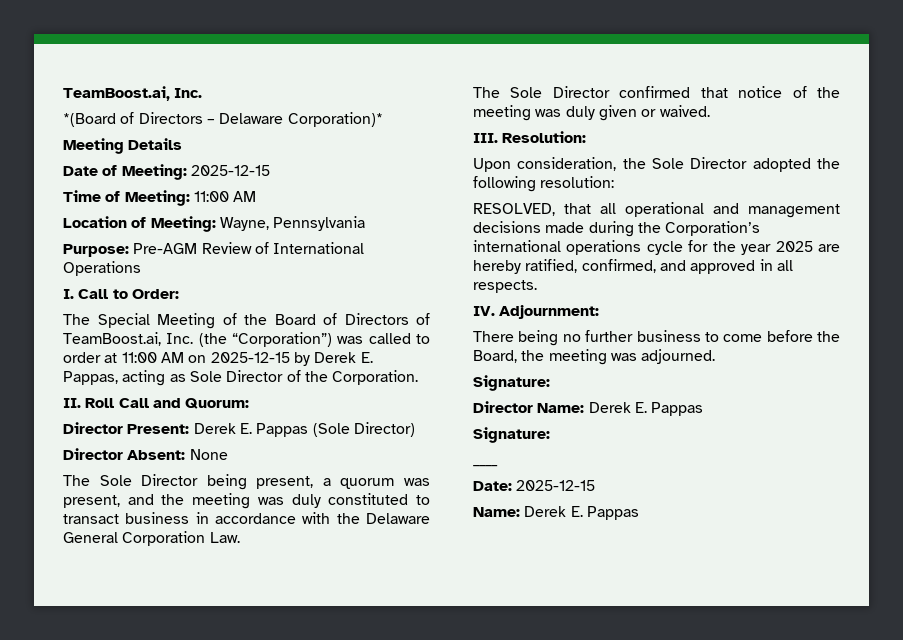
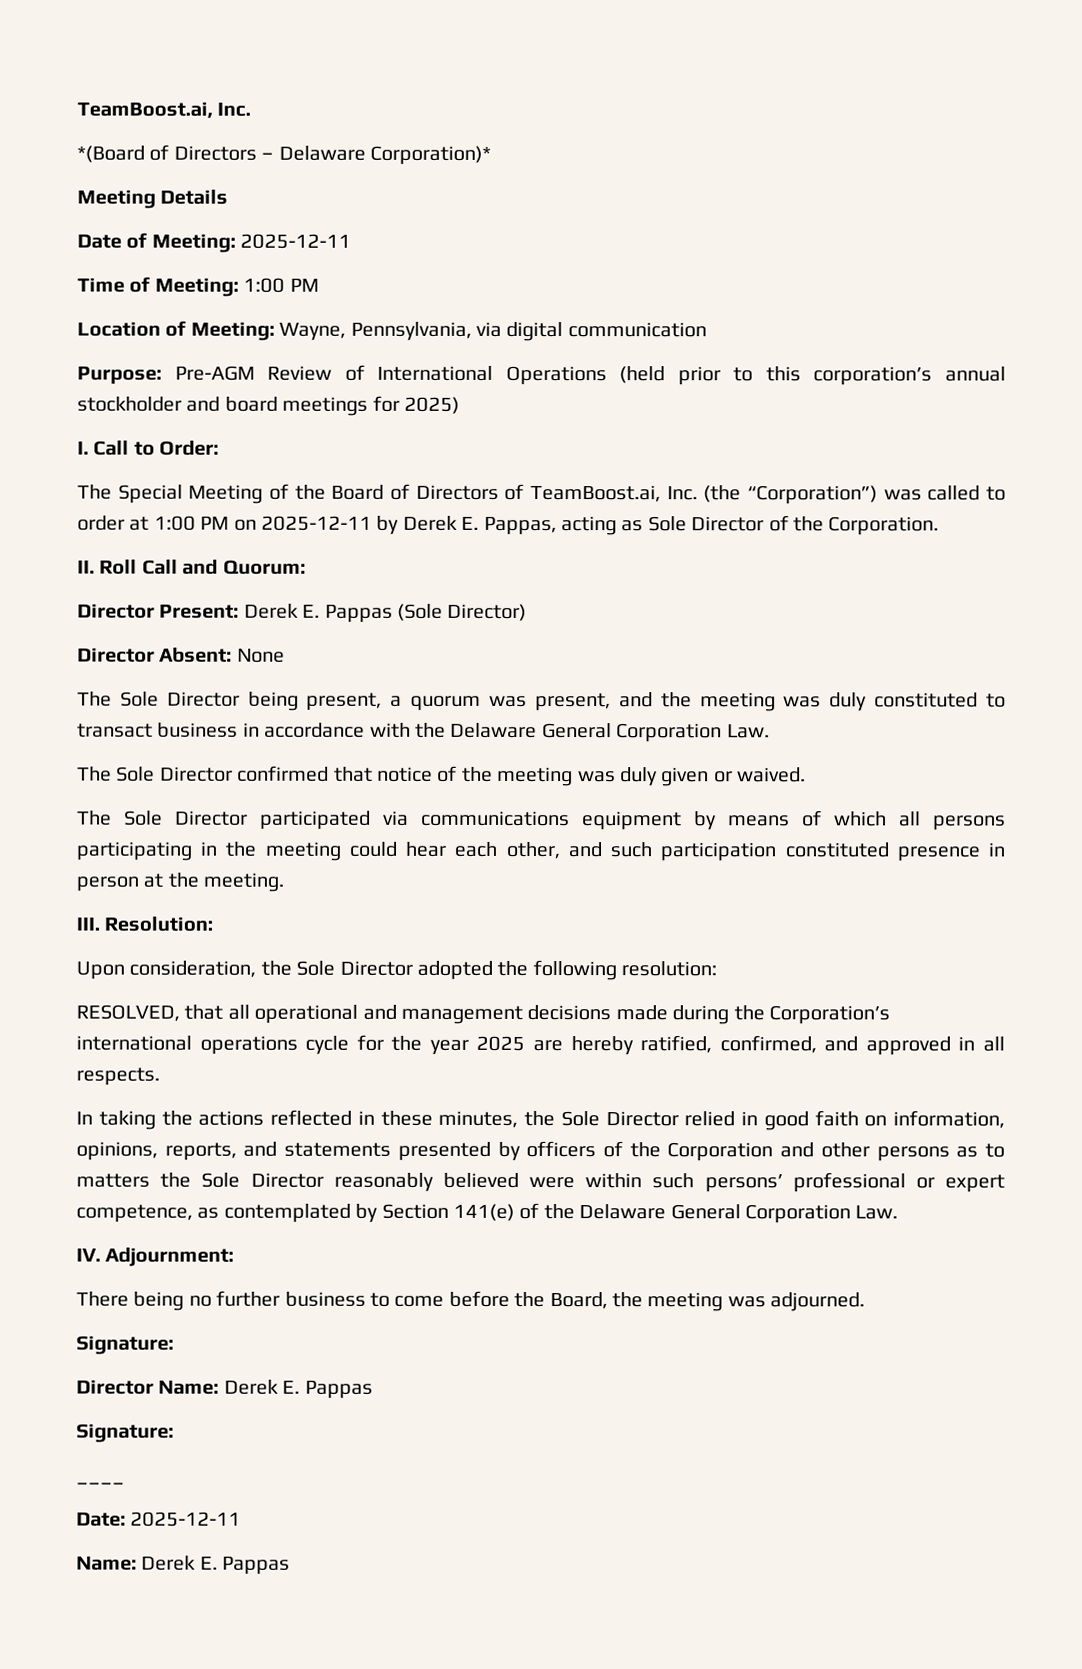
- Date of Meeting: 2025-12-15
+ Date of Meeting: 2025-12-11
- Time of Meeting: 11:00 AM
+ Time of Meeting: 1:00 PM
- Location of Meeting: Wayne, Pennsylvania
+ Location of Meeting: Wayne, Pennsylvania, via digital communication
- Purpose: Pre-AGM Review of International Operations
+ Purpose: Pre-AGM Review of International Operations (held prior to this corporation’s annual stockholder and board meetings for 2025)
- The Special Meeting of the Board of Directors of TeamBoost.ai, Inc. (the “Corporation”) was called to order at 11:00 AM on 2025-12-15 by Derek E. Pappas, acting as Sole Director of the Corporation.
+ The Special Meeting of the Board of Directors of TeamBoost.ai, Inc. (the “Corporation”) was called to order at 1:00 PM on 2025-12-11 by Derek E. Pappas, acting as Sole Director of the Corporation.
+ The Sole Director participated via communications equipment by means of which all persons participating in the meeting could hear each other, and such participation constituted presence in person at the meeting.
+ In taking the actions reflected in these minutes, the Sole Director relied in good faith on information, opinions, reports, and statements presented by officers of the Corporation and other persons as to matters the Sole Director reasonably believed were within such persons’ professional or expert competence, as contemplated by Section 141(e) of the Delaware General Corporation Law.
- Date: 2025-12-15
+ Date: 2025-12-11

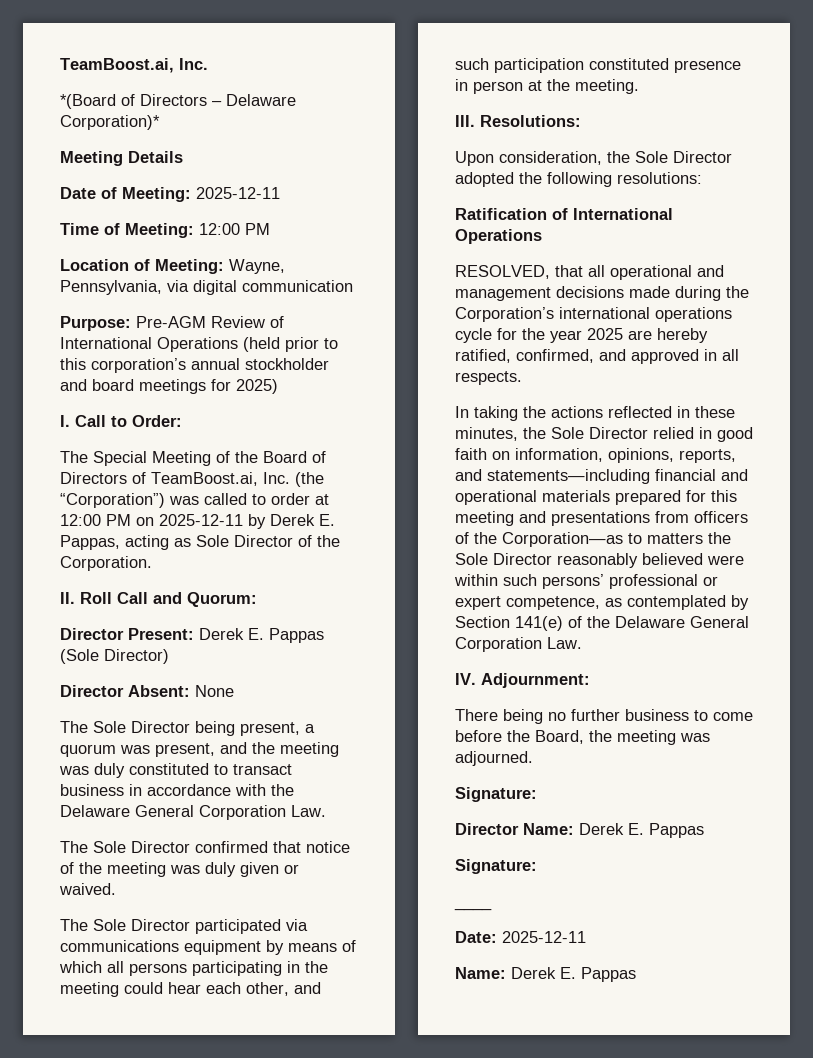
- Time of Meeting: 1:00 PM
+ Time of Meeting: 12:00 PM
- The Special Meeting of the Board of Directors of TeamBoost.ai, Inc. (the “Corporation”) was called to order at 1:00 PM on 2025-12-11 by Derek E. Pappas, acting as Sole Director of the Corporation.
+ The Special Meeting of the Board of Directors of TeamBoost.ai, Inc. (the “Corporation”) was called to order at 12:00 PM on 2025-12-11 by Derek E. Pappas, acting as Sole Director of the Corporation.
- III. Resolution:
+ III. Resolutions:
- Upon consideration, the Sole Director adopted the following resolution:
+ Upon consideration, the Sole Director adopted the following resolutions:
+ Ratification of International Operations
- In taking the actions reflected in these minutes, the Sole Director relied in good faith on information, opinions, reports, and statements presented by officers of the Corporation and other persons as to matters the Sole Director reasonably believed were within such persons’ professional or expert competence, as contemplated by Section 141(e) of the Delaware General Corporation Law.
+ In taking the actions reflected in these minutes, the Sole Director relied in good faith on information, opinions, reports, and statements—including financial and operational materials prepared for this meeting and presentations from officers of the Corporation—as to matters the Sole Director reasonably believed were within such persons’ professional or expert competence, as contemplated by Section 141(e) of the Delaware General Corporation Law.

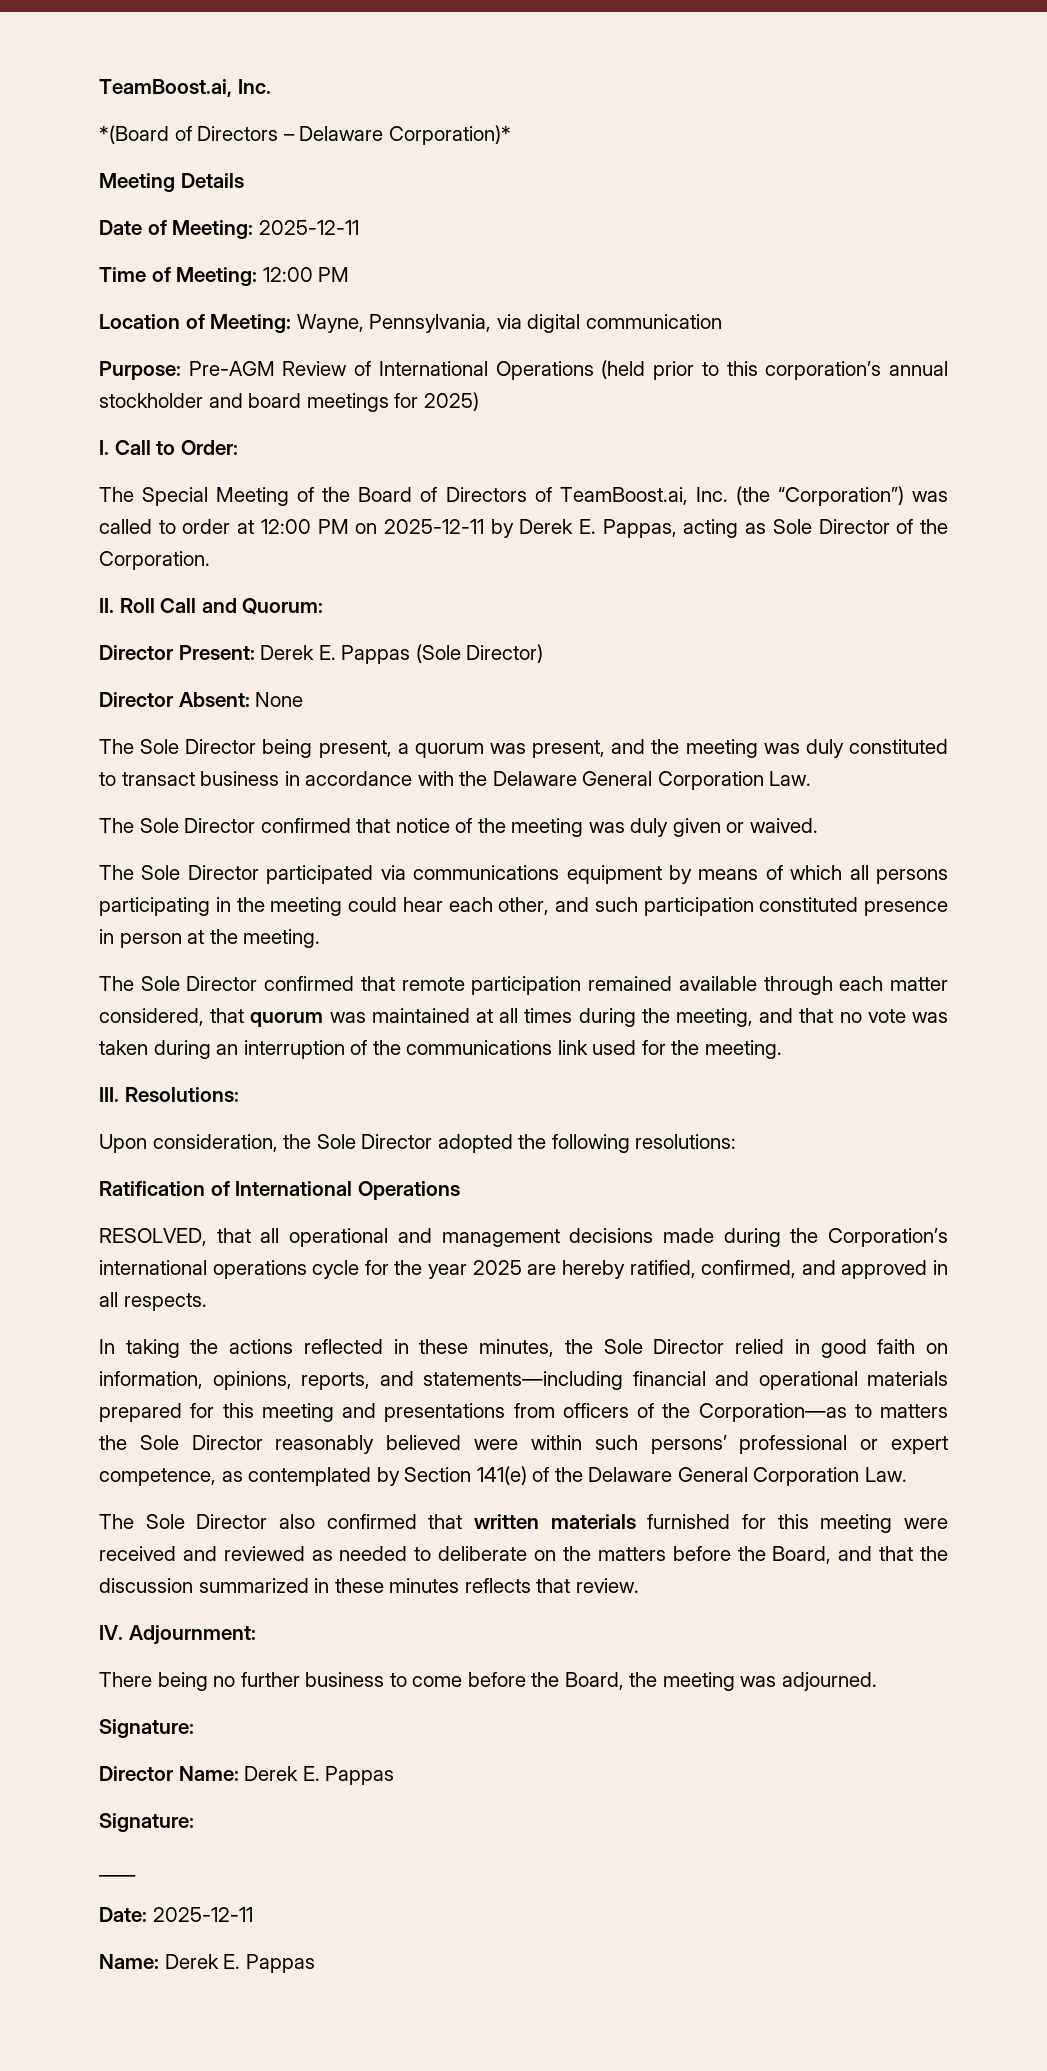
+ The Sole Director confirmed that remote participation remained available through each matter considered, that quorum was maintained at all times during the meeting, and that no vote was taken during an interruption of the communications link used for the meeting.
+ The Sole Director also confirmed that written materials furnished for this meeting were received and reviewed as needed to deliberate on the matters before the Board, and that the discussion summarized in these minutes reflects that review.

